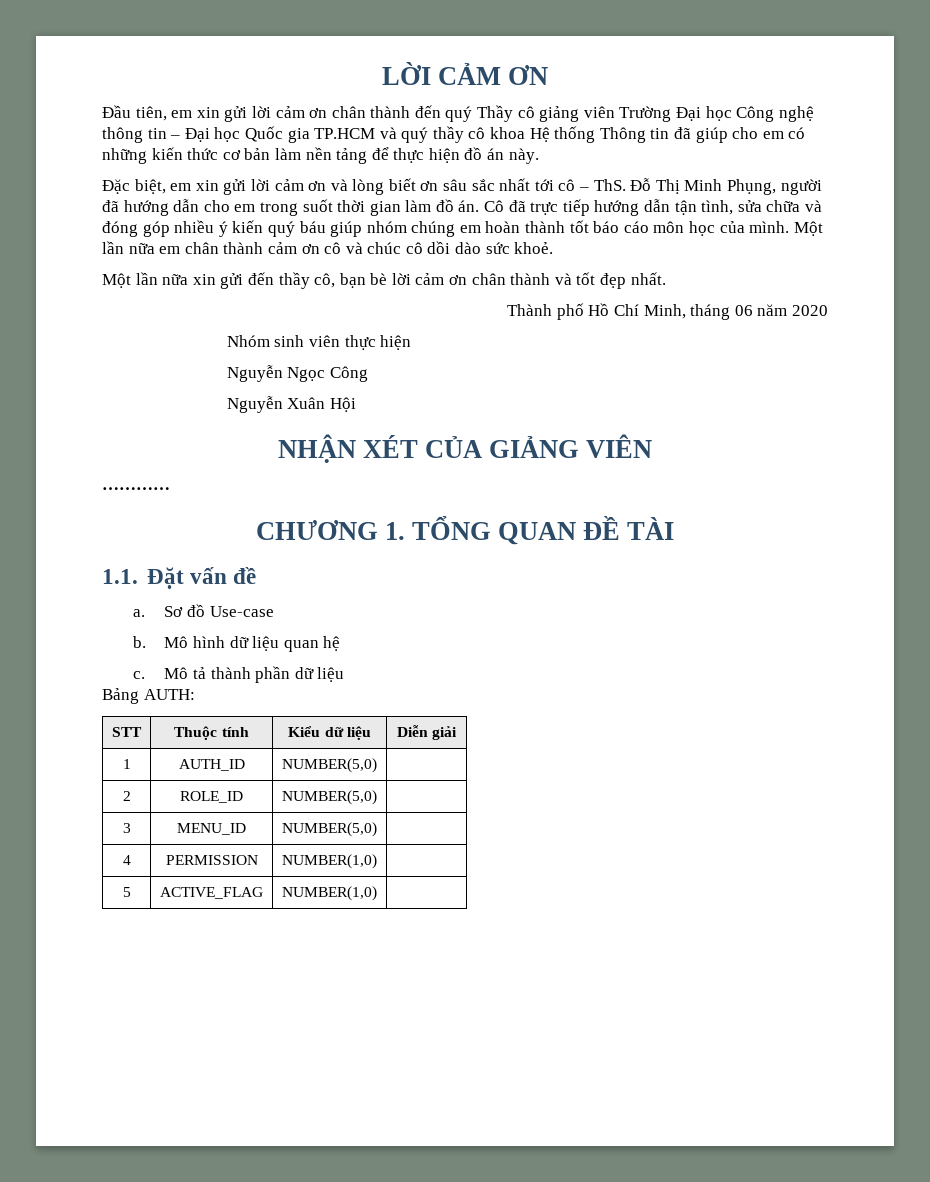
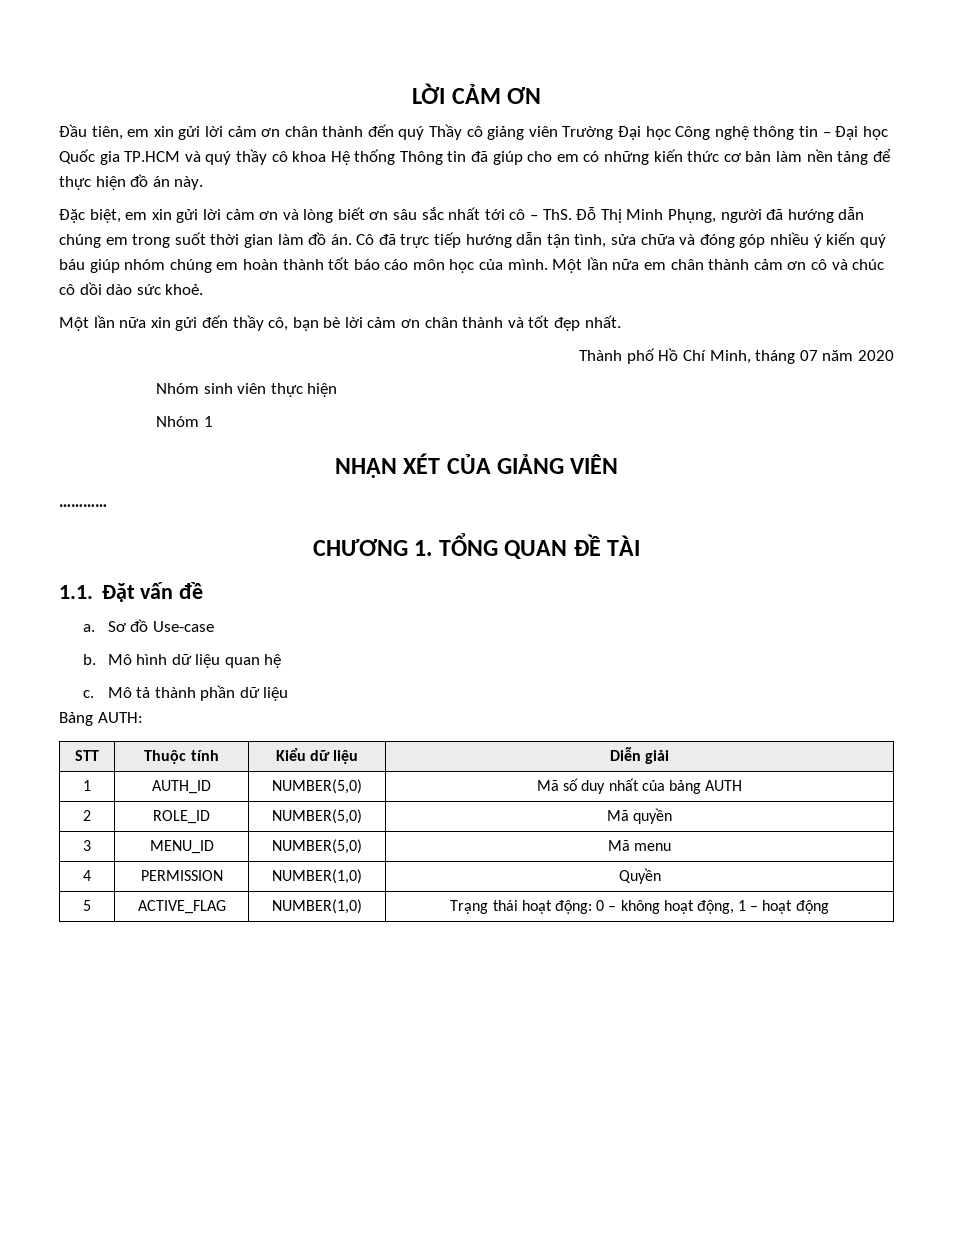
- Đặc biệt, em xin gửi lời cảm ơn và lòng biết ơn sâu sắc nhất tới cô – ThS. Đỗ Thị Minh Phụng, người đã hướng dẫn cho em trong suốt thời gian làm đồ án.
+ Đặc biệt, em xin gửi lời cảm ơn và lòng biết ơn sâu sắc nhất tới cô – ThS. Đỗ Thị Minh Phụng, người đã hướng dẫn chúng em trong suốt thời gian làm đồ án.
- Thành phố Hồ Chí Minh, tháng 06 năm 2020
+ Thành phố Hồ Chí Minh, tháng 07 năm 2020
- Nguyễn Ngọc Công
- Nguyễn Xuân Hội
+ Nhóm 1
- 1 | AUTH_ID | NUMBER(5,0) |
+ 1 | AUTH_ID | NUMBER(5,0) | Mã số duy nhất của bảng AUTH
- 2 | ROLE_ID | NUMBER(5,0) |
+ 2 | ROLE_ID | NUMBER(5,0) | Mã quyền
- 3 | MENU_ID | NUMBER(5,0) |
+ 3 | MENU_ID | NUMBER(5,0) | Mã menu
- 4 | PERMISSION | NUMBER(1,0) |
+ 4 | PERMISSION | NUMBER(1,0) | Quyền
- 5 | ACTIVE_FLAG | NUMBER(1,0) |
+ 5 | ACTIVE_FLAG | NUMBER(1,0) | Trạng thái hoạt động: 0 – không hoạt động, 1 – hoạt động

